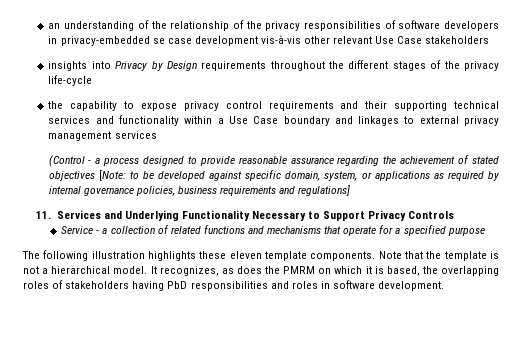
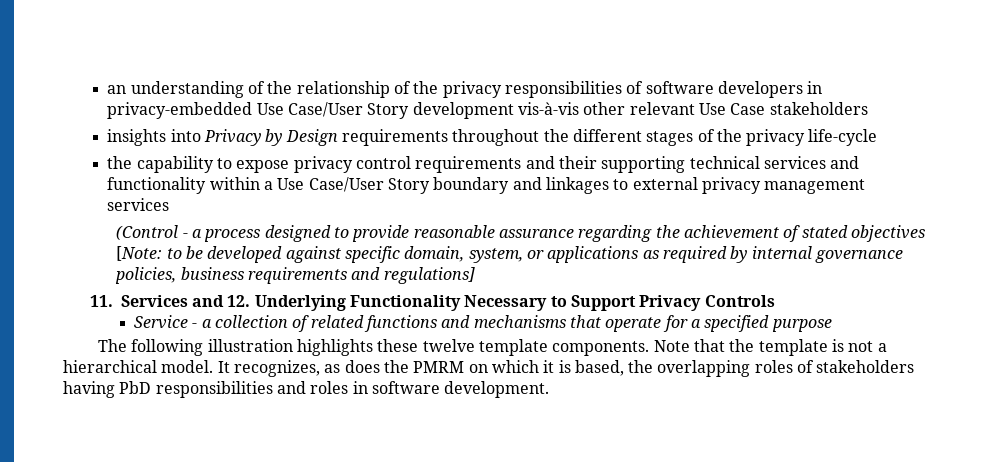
- an understanding of the relationship of the privacy responsibilities of software developers in privacy-embedded se case development vis-à-vis other relevant Use Case stakeholders
+ an understanding of the relationship of the privacy responsibilities of software developers in privacy-embedded Use Case/User Story development vis-à-vis other relevant Use Case stakeholders
- the capability to expose privacy control requirements and their supporting technical services and functionality within a Use Case boundary and linkages to external privacy management services
+ the capability to expose privacy control requirements and their supporting technical services and functionality within a Use Case/User Story boundary and linkages to external privacy management services
- 11. Services and Underlying Functionality Necessary to Support Privacy Controls
+ 11. Services and 12. Underlying Functionality Necessary to Support Privacy Controls
- The following illustration highlights these eleven template components.
+ The following illustration highlights these twelve template components.

